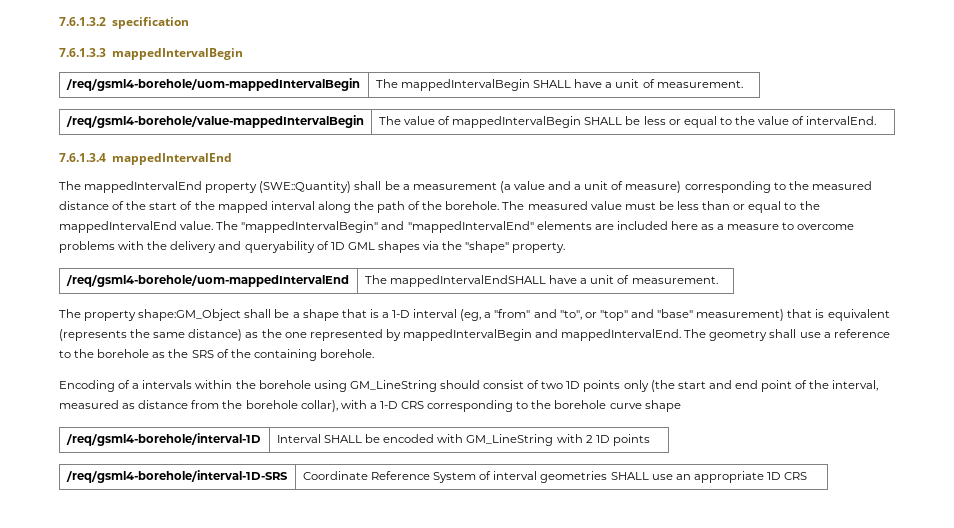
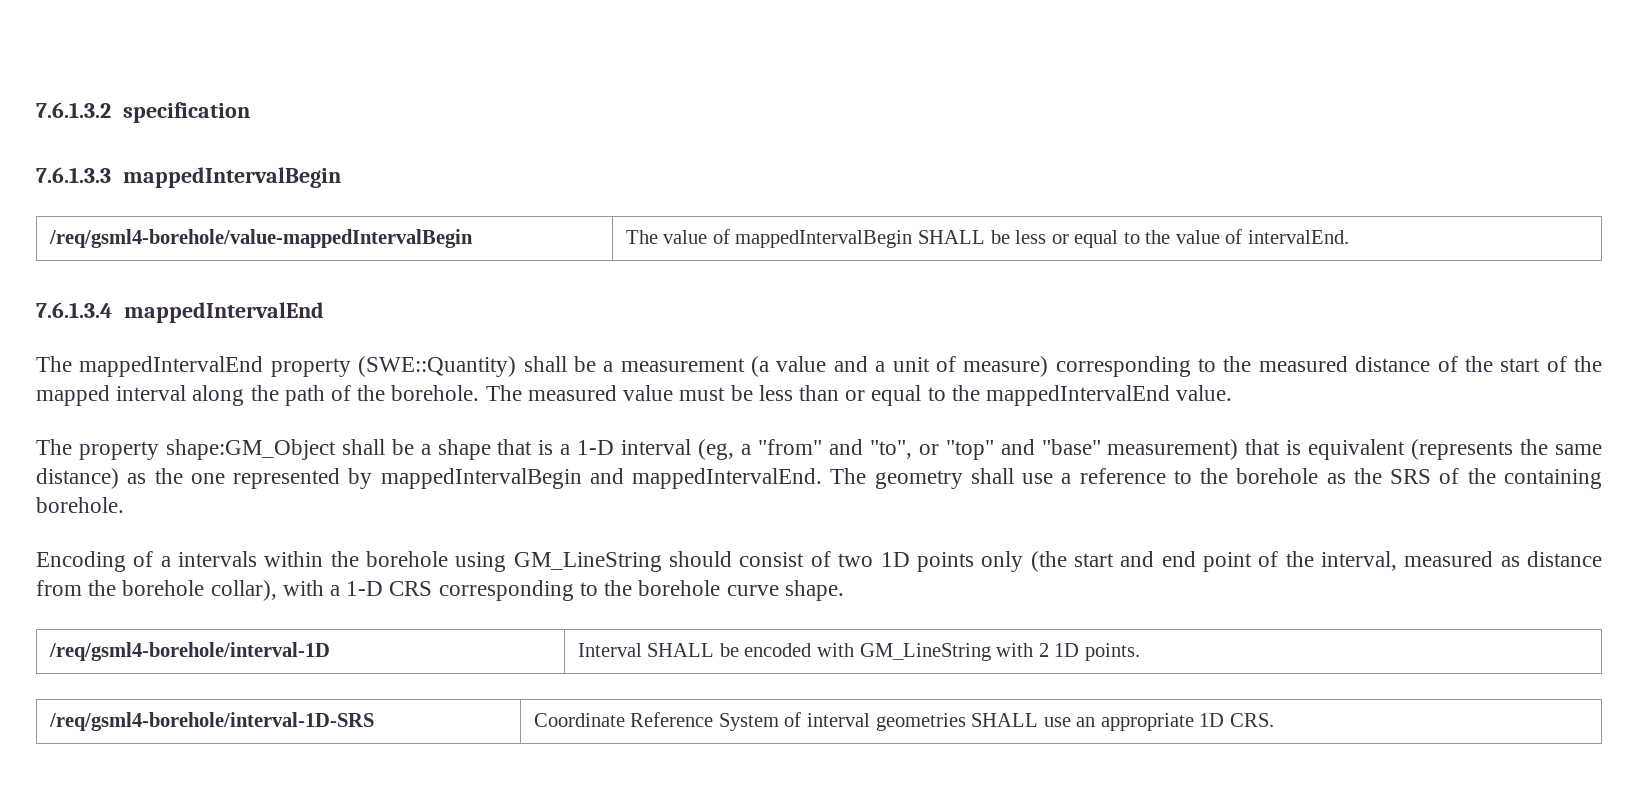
- /req/gsml4-borehole/uom-mappedIntervalBegin | The mappedIntervalBegin SHALL have a unit of measurement.
- The "mappedIntervalBegin" and "mappedIntervalEnd" elements are included here as a measure to overcome problems with the delivery and queryability of 1D GML shapes via the "shape" property.
- /req/gsml4-borehole/uom-mappedIntervalEnd | The mappedIntervalEndSHALL have a unit of measurement.
- Encoding of a intervals within the borehole using GM_LineString should consist of two 1D points only (the start and end point of the interval, measured as distance from the borehole collar), with a 1-D CRS corresponding to the borehole curve shape
+ Encoding of a intervals within the borehole using GM_LineString should consist of two 1D points only (the start and end point of the interval, measured as distance from the borehole collar), with a 1-D CRS corresponding to the borehole curve shape.
- /req/gsml4-borehole/interval-1D | Interval SHALL be encoded with GM_LineString with 2 1D points
+ /req/gsml4-borehole/interval-1D | Interval SHALL be encoded with GM_LineString with 2 1D points.
- /req/gsml4-borehole/interval-1D-SRS | Coordinate Reference System of interval geometries SHALL use an appropriate 1D CRS
+ /req/gsml4-borehole/interval-1D-SRS | Coordinate Reference System of interval geometries SHALL use an appropriate 1D CRS.

